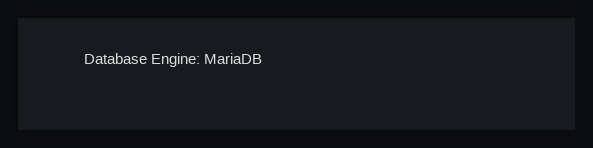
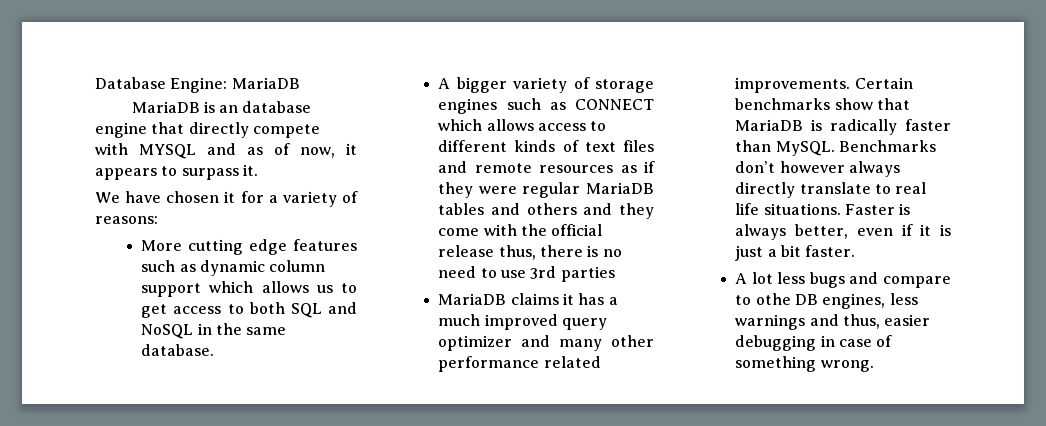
+ MariaDB is an database engine that directly compete with MYSQL and as of now, it appears to surpass it.
+ We have chosen it for a variety of reasons:
+ More cutting edge features such as dynamic column support which allows us to get access to both SQL and NoSQL in the same database.
+ A bigger variety of storage engines such as CONNECT which allows access to different kinds of text files and remote resources as if they were regular MariaDB tables and others and they come with the official release thus, there is no need to use 3rd parties
+ MariaDB claims it has a much improved query optimizer and many other performance related improvements. Certain benchmarks show that MariaDB is radically faster than MySQL. Benchmarks don’t however always directly translate to real life situations. Faster is always better, even if it is just a bit faster.
+ A lot less bugs and compare to othe DB engines, less warnings and thus, easier debugging in case of something wrong.

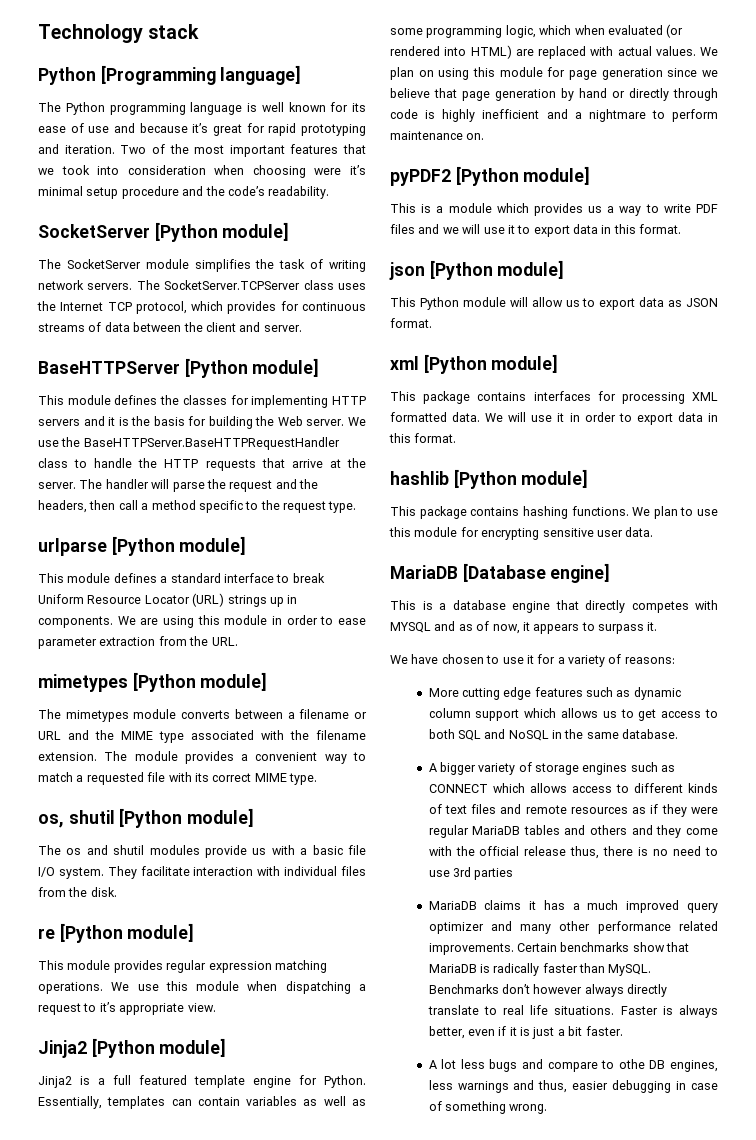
- Database Engine: MariaDB
- MariaDB is an database engine that directly compete with MYSQL and as of now, it appears to surpass it.
+ Technology stack
+ Python [Programming language]
+ The Python programming language is well known for its ease of use and because it’s great for rapid prototyping and iteration. Two of the most important features that we took into consideration when choosing were it’s minimal setup procedure and the code’s readability.
+ SocketServer [Python module]
+ The SocketServer module simplifies the task of writing network servers. The SocketServer.TCPServer class uses the Internet TCP protocol, which provides for continuous streams of data between the client and server.
+ BaseHTTPServer [Python module]
+ This module defines the classes for implementing HTTP servers and it is the basis for building the Web server. We use the BaseHTTPServer.BaseHTTPRequestHandler class to handle the HTTP requests that arrive at the server. The handler will parse the request and the headers, then call a method specific to the request type.
+ urlparse [Python module]
+ This module defines a standard interface to break Uniform Resource Locator (URL) strings up in components. We are using this module in order to ease parameter extraction from the URL.
+ mimetypes [Python module]
+ The mimetypes module converts between a filename or URL and the MIME type associated with the filename extension. The module provides a convenient way to match a requested file with its correct MIME type.
+ os, shutil [Python module]
+ The os and shutil modules provide us with a basic file I/O system. They facilitate interaction with individual files from the disk.
+ re [Python module]
+ This module provides regular expression matching operations. We use this module when dispatching a request to it’s appropriate view.
+ Jinja2 [Python module]
+ Jinja2 is a full featured template engine for Python. Essentially, templates can contain variables as well as some programming logic, which when evaluated (or rendered into HTML) are replaced with actual values. We plan on using this module for page generation since we believe that page generation by hand or directly through code is highly inefficient and a nightmare to perform maintenance on.
+ pyPDF2 [Python module]
+ This is a module which provides us a way to write PDF files and we will use it to export data in this format.
+ json [Python module]
+ This Python module will allow us to export data as JSON format.
+ xml [Python module]
+ This package contains interfaces for processing XML formatted data. We will use it in order to export data in this format.
+ hashlib [Python module]
+ This package contains hashing functions. We plan to use this module for encrypting sensitive user data.
+ MariaDB [Database engine]
+ This is a database engine that directly competes with MYSQL and as of now, it appears to surpass it.
- We have chosen it for a variety of reasons:
+ We have chosen to use it for a variety of reasons:

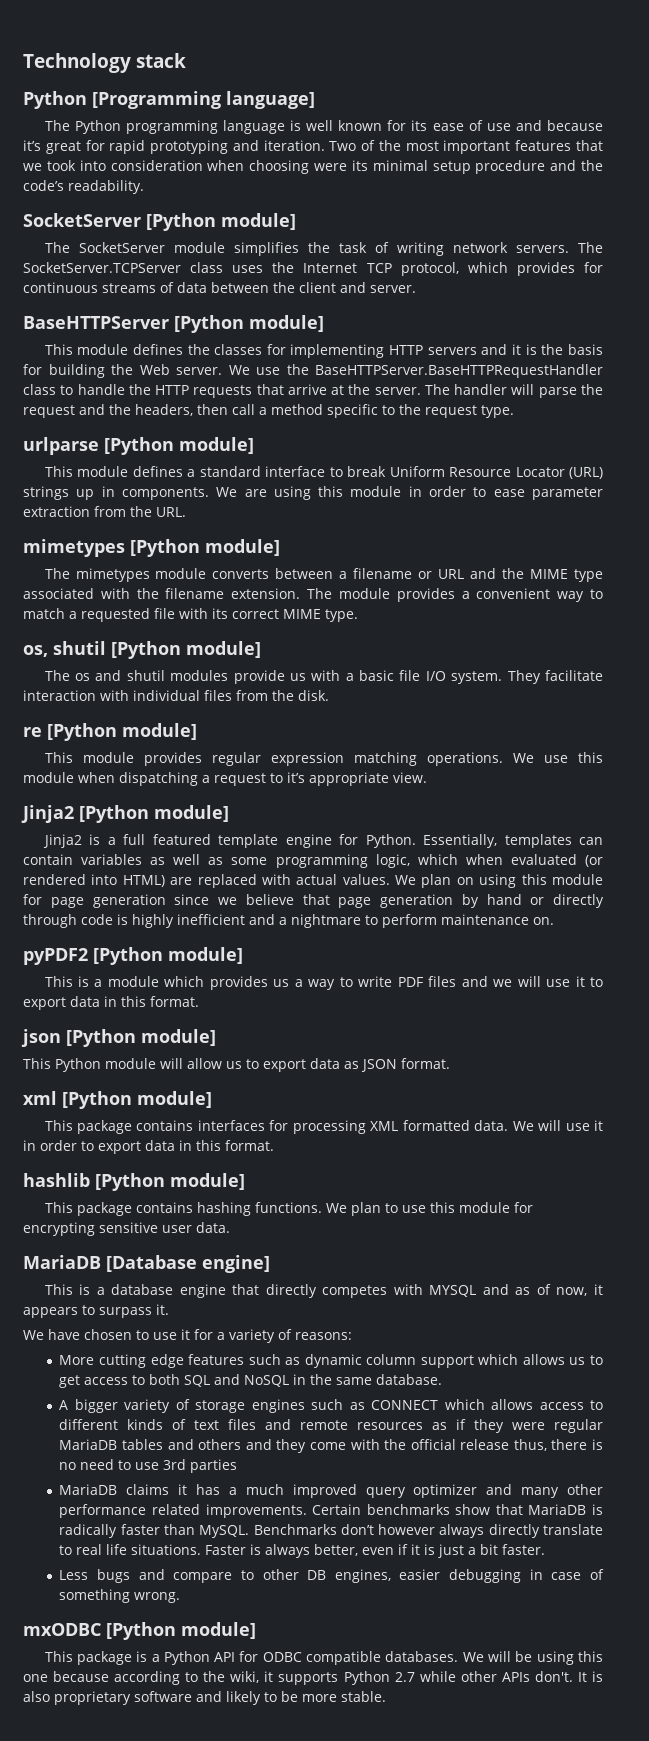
- Two of the most important features that we took into consideration when choosing were it’s minimal setup procedure and the code’s readability.
+ Two of the most important features that we took into consideration when choosing were its minimal setup procedure and the code’s readability.
- A lot less bugs and compare to othe DB engines, less warnings and thus, easier debugging in case of something wrong.
+ Less bugs and compare to other DB engines, easier debugging in case of something wrong.
+ mxODBC [Python module]
+ This package is a Python API for ODBC compatible databases. We will be using this one because according to the wiki, it supports Python 2.7 while other APIs don't. It is also proprietary software and likely to be more stable.

